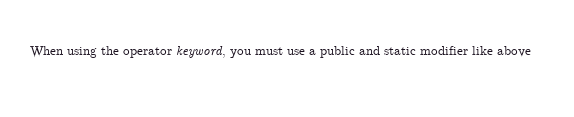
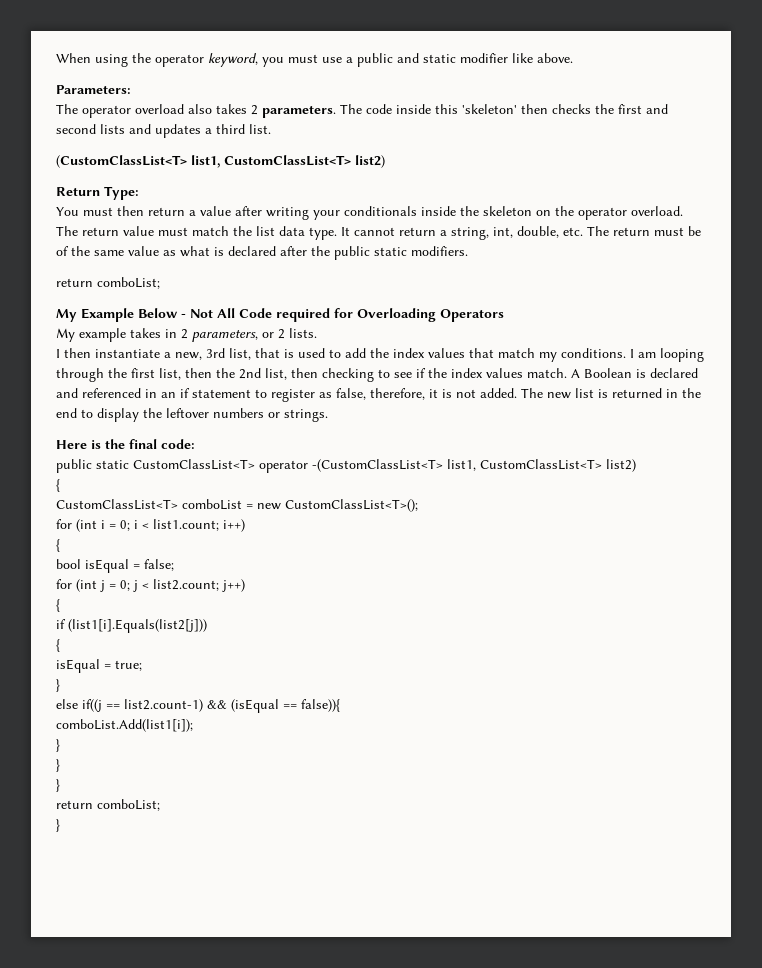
- When using the operator keyword, you must use a public and static modifier like above
+ When using the operator keyword, you must use a public and static modifier like above.
+ Parameters:
+ The operator overload also takes 2 parameters. The code inside this 'skeleton' then checks the first and second lists and updates a third list.
+ (CustomClassList<T> list1, CustomClassList<T> list2)
+ Return Type:
+ You must then return a value after writing your conditionals inside the skeleton on the operator overload. The return value must match the list data type. It cannot return a string, int, double, etc. The return must be of the same value as what is declared after the public static modifiers.
+ return comboList;
+ My Example Below - Not All Code required for Overloading Operators
+ My example takes in 2 parameters, or 2 lists.
+ I then instantiate a new, 3rd list, that is used to add the index values that match my conditions. I am looping through the first list, then the 2nd list, then checking to see if the index values match. A Boolean is declared and referenced in an if statement to register as false, therefore, it is not added. The new list is returned in the end to display the leftover numbers or strings.
+ Here is the final code:
+ public static CustomClassList<T> operator -(CustomClassList<T> list1, CustomClassList<T> list2)
+ {
+ CustomClassList<T> comboList = new CustomClassList<T>();
+ for (int i = 0; i < list1.count; i++)
+ {
+ bool isEqual = false;
+ for (int j = 0; j < list2.count; j++)
+ {
+ if (list1[i].Equals(list2[j]))
+ {
+ isEqual = true;
+ }
+ else if((j == list2.count-1) && (isEqual == false)){
+ comboList.Add(list1[i]);
+ }
+ }
+ }
+ return comboList;
+ }

